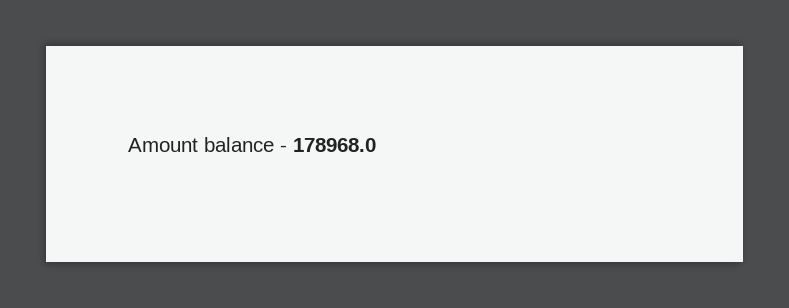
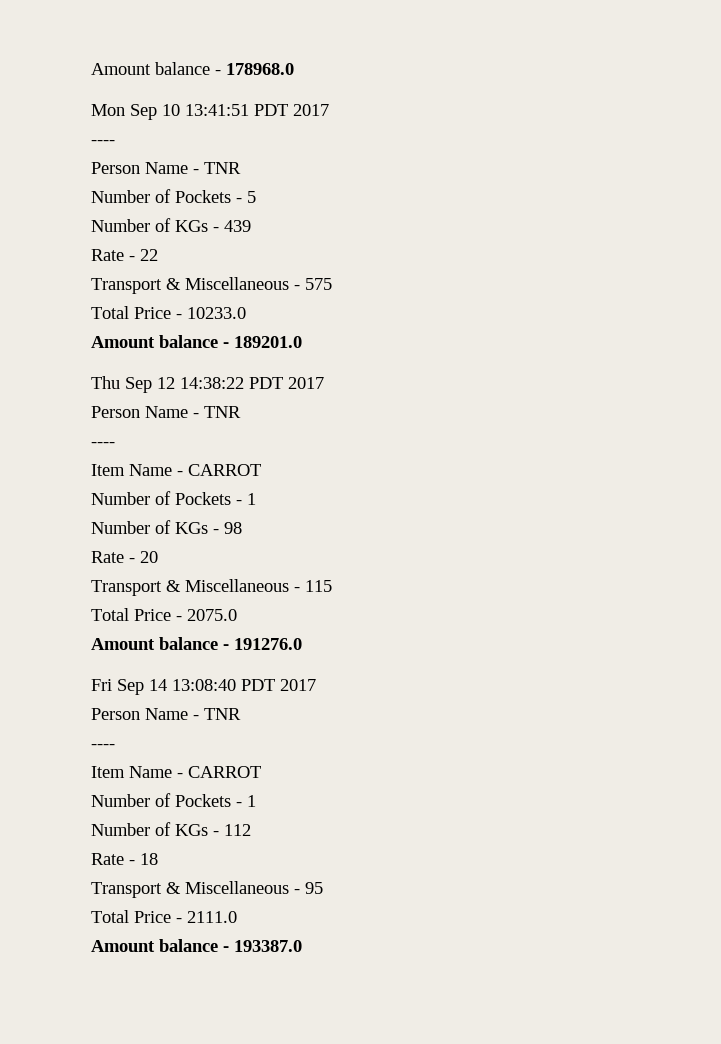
+ Mon Sep 10 13:41:51 PDT 2017
+ ----
+ Person Name - TNR
+ Number of Pockets - 5
+ Number of KGs - 439
+ Rate - 22
+ Transport & Miscellaneous - 575
+ Total Price - 10233.0
+ Amount balance - 189201.0
+ Thu Sep 12 14:38:22 PDT 2017
+ Person Name - TNR
+ ----
+ Item Name - CARROT
+ Number of Pockets - 1
+ Number of KGs - 98
+ Rate - 20
+ Transport & Miscellaneous - 115
+ Total Price - 2075.0
+ Amount balance - 191276.0
+ Fri Sep 14 13:08:40 PDT 2017
+ Person Name - TNR
+ ----
+ Item Name - CARROT
+ Number of Pockets - 1
+ Number of KGs - 112
+ Rate - 18
+ Transport & Miscellaneous - 95
+ Total Price - 2111.0
+ Amount balance - 193387.0

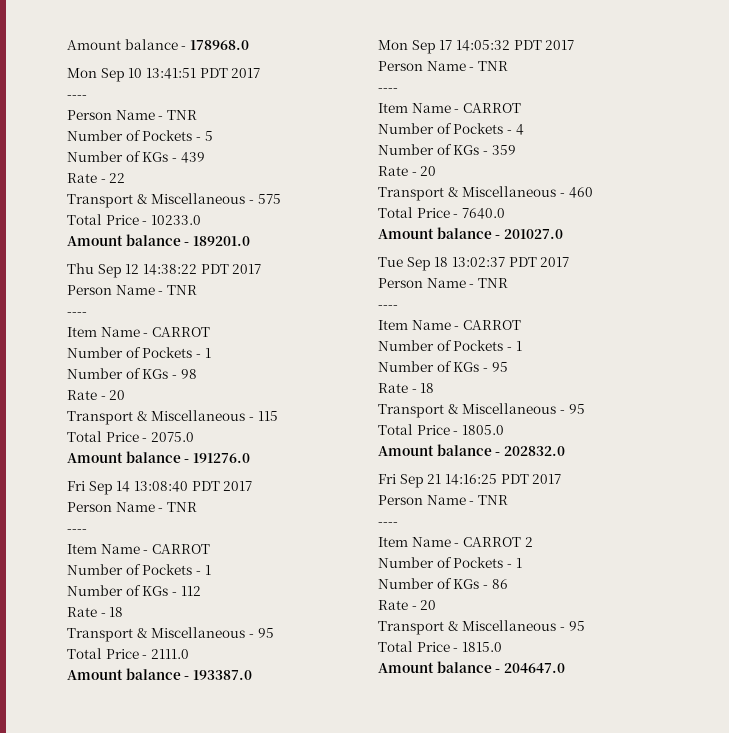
+ Mon Sep 17 14:05:32 PDT 2017
+ Person Name - TNR
+ ----
+ Item Name - CARROT
+ Number of Pockets - 4
+ Number of KGs - 359
+ Rate - 20
+ Transport & Miscellaneous - 460
+ Total Price - 7640.0
+ Amount balance - 201027.0
+ Tue Sep 18 13:02:37 PDT 2017
+ Person Name - TNR
+ ----
+ Item Name - CARROT
+ Number of Pockets - 1
+ Number of KGs - 95
+ Rate - 18
+ Transport & Miscellaneous - 95
+ Total Price - 1805.0
+ Amount balance - 202832.0
+ Fri Sep 21 14:16:25 PDT 2017
+ Person Name - TNR
+ ----
+ Item Name - CARROT 2
+ Number of Pockets - 1
+ Number of KGs - 86
+ Rate - 20
+ Transport & Miscellaneous - 95
+ Total Price - 1815.0
+ Amount balance - 204647.0

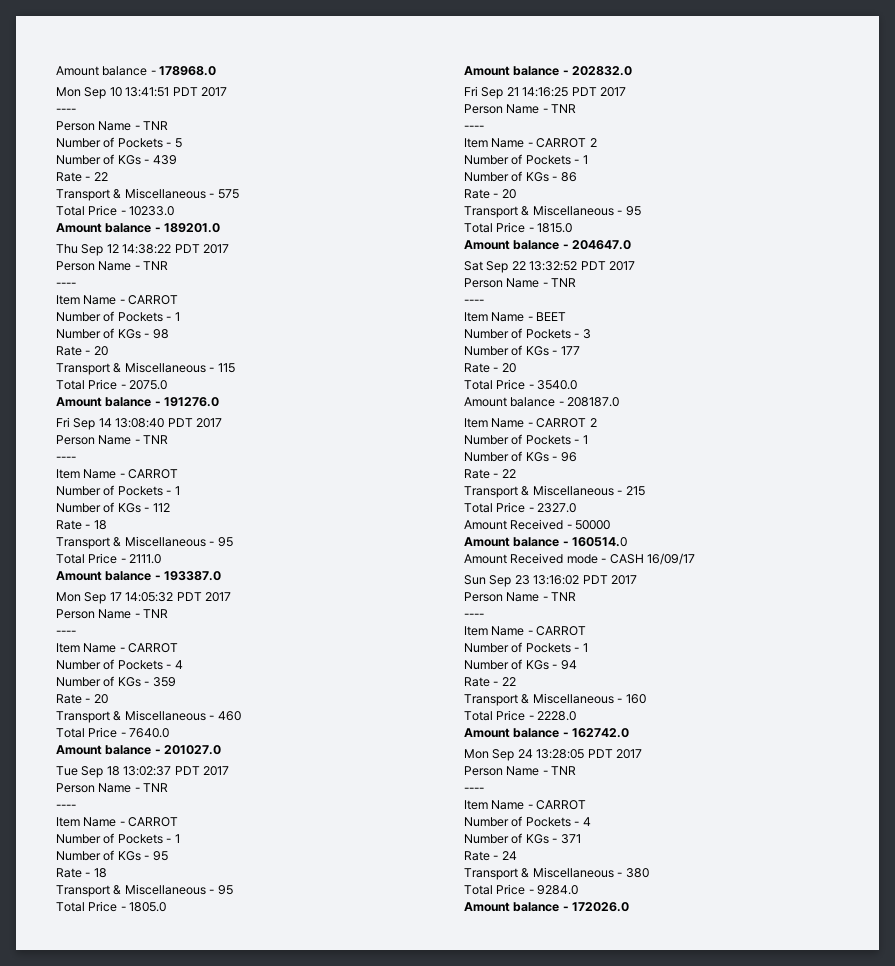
+ Sat Sep 22 13:32:52 PDT 2017
+ Person Name - TNR
+ ----
+ Item Name - BEET
+ Number of Pockets - 3
+ Number of KGs - 177
+ Rate - 20
+ Total Price - 3540.0
+ Amount balance - 208187.0
+ Item Name - CARROT 2
+ Number of Pockets - 1
+ Number of KGs - 96
+ Rate - 22
+ Transport & Miscellaneous - 215
+ Total Price - 2327.0
+ Amount Received - 50000
+ Amount balance - 160514.0
+ Amount Received mode - CASH 16/09/17
+ Sun Sep 23 13:16:02 PDT 2017
+ Person Name - TNR
+ ----
+ Item Name - CARROT
+ Number of Pockets - 1
+ Number of KGs - 94
+ Rate - 22
+ Transport & Miscellaneous - 160
+ Total Price - 2228.0
+ Amount balance - 162742.0
+ Mon Sep 24 13:28:05 PDT 2017
+ Person Name - TNR
+ ----
+ Item Name - CARROT
+ Number of Pockets - 4
+ Number of KGs - 371
+ Rate - 24
+ Transport & Miscellaneous - 380
+ Total Price - 9284.0
+ Amount balance - 172026.0

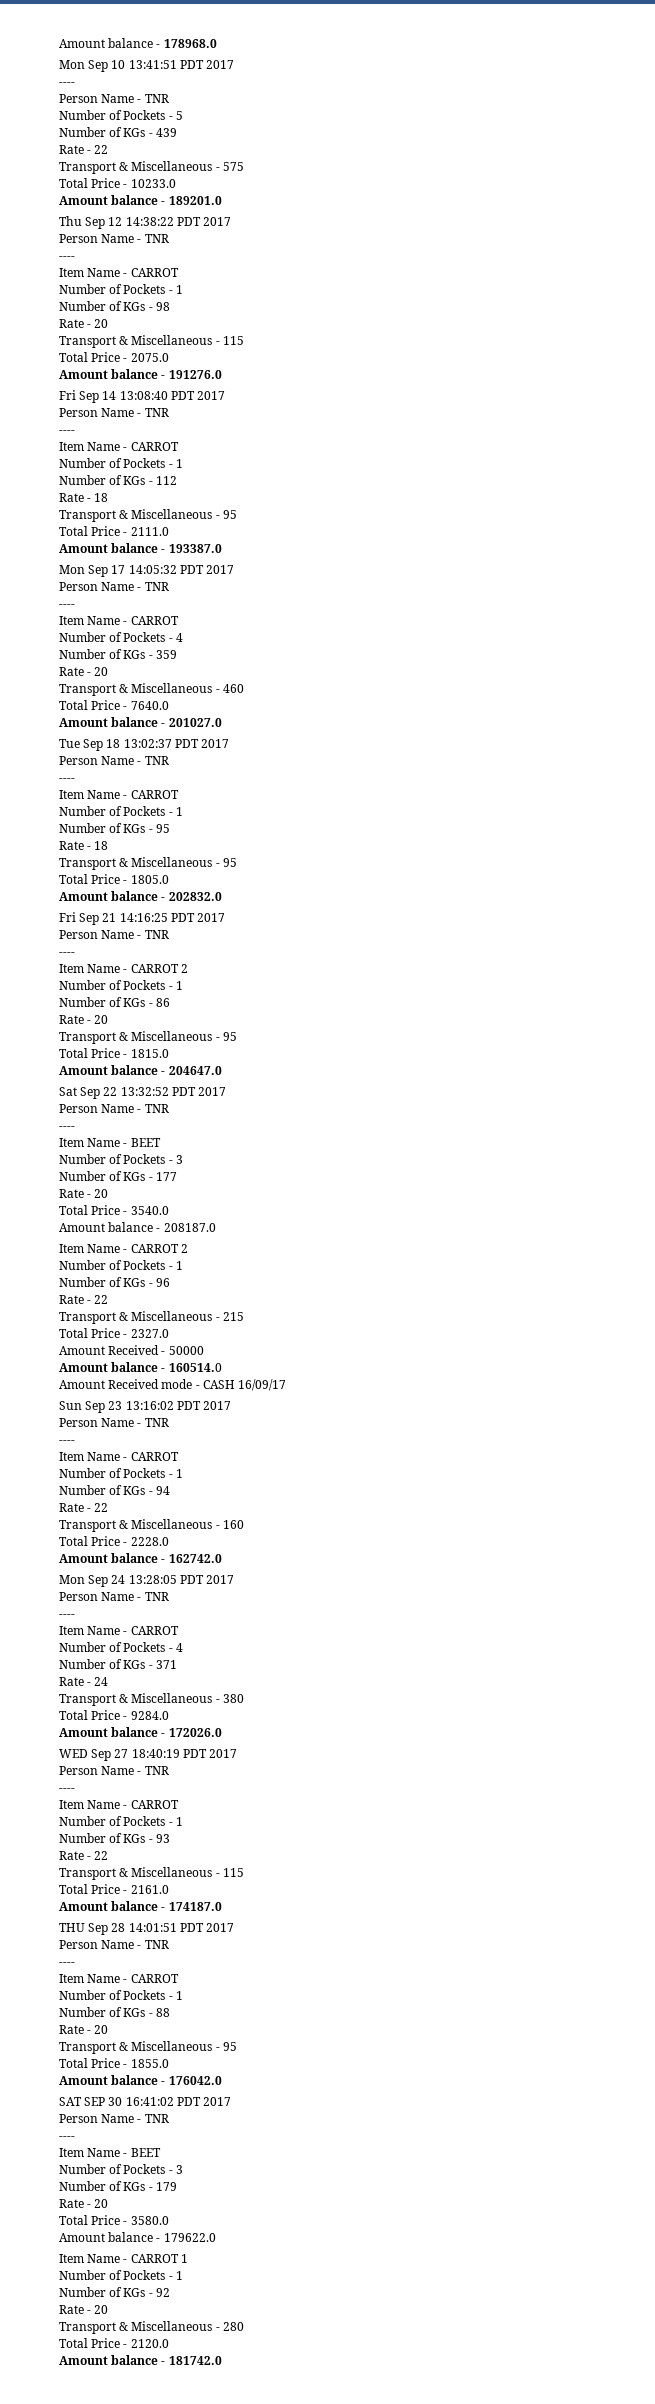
+ WED Sep 27 18:40:19 PDT 2017
+ Person Name - TNR
+ ----
+ Item Name - CARROT
+ Number of Pockets - 1
+ Number of KGs - 93
+ Rate - 22
+ Transport & Miscellaneous - 115
+ Total Price - 2161.0
+ Amount balance - 174187.0
+ THU Sep 28 14:01:51 PDT 2017
+ Person Name - TNR
+ ----
+ Item Name - CARROT
+ Number of Pockets - 1
+ Number of KGs - 88
+ Rate - 20
+ Transport & Miscellaneous - 95
+ Total Price - 1855.0
+ Amount balance - 176042.0
+ SAT SEP 30 16:41:02 PDT 2017
+ Person Name - TNR
+ ----
+ Item Name - BEET
+ Number of Pockets - 3
+ Number of KGs - 179
+ Rate - 20
+ Total Price - 3580.0
+ Amount balance - 179622.0
+ Item Name - CARROT 1
+ Number of Pockets - 1
+ Number of KGs - 92
+ Rate - 20
+ Transport & Miscellaneous - 280
+ Total Price - 2120.0
+ Amount balance - 181742.0

